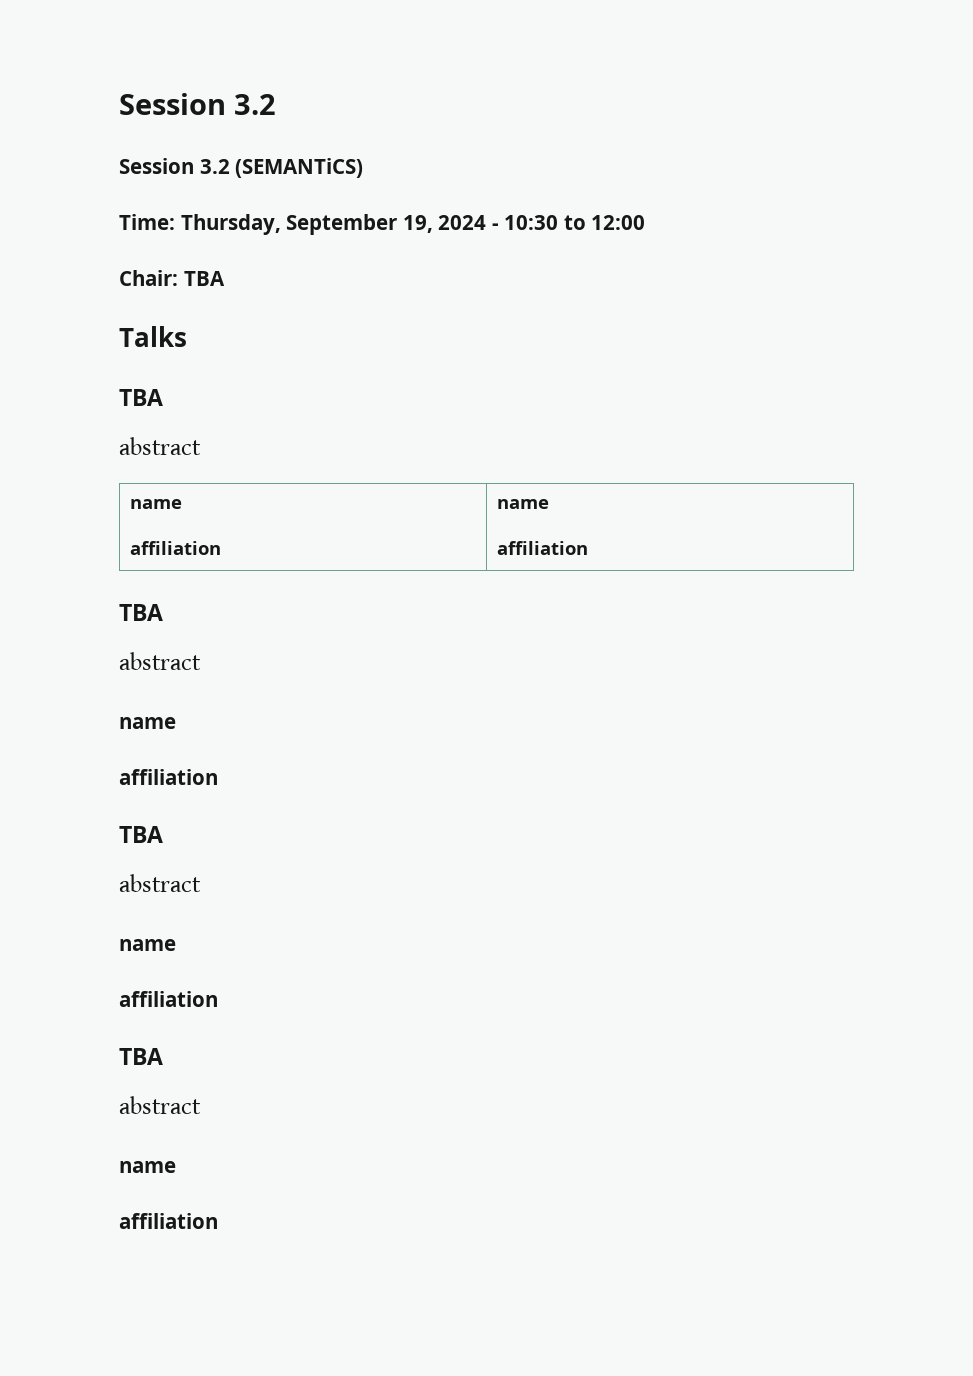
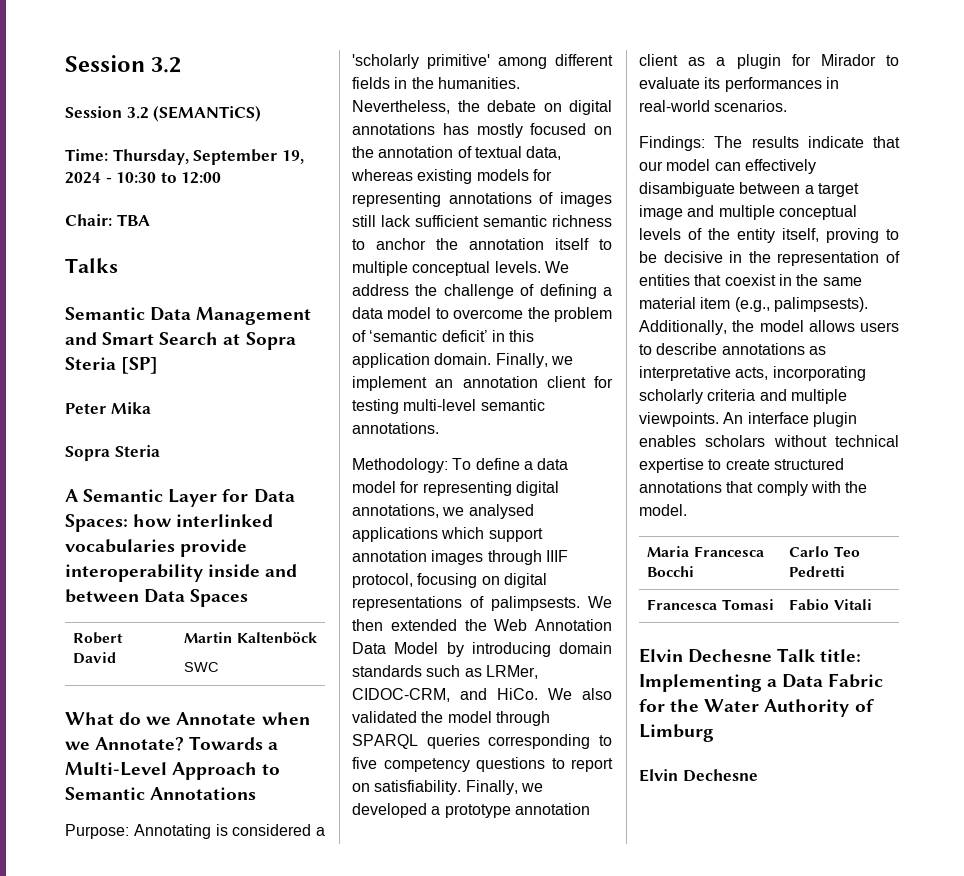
  Talks
- TBA
- abstract
- name
- affiliation | name
- affiliation
- TBA
- abstract
- name
- affiliation
- TBA
- abstract
- name
- affiliation
- TBA
- abstract
- name
- affiliation
+ Semantic Data Management and Smart Search at Sopra Steria [SP]
+ Peter Mika
+ Sopra Steria
+ A Semantic Layer for Data Spaces: how interlinked vocabularies provide interoperability inside and between Data Spaces
+ Robert David | Martin Kaltenböck
+ SWC
+ What do we Annotate when we Annotate? Towards a Multi-Level Approach to Semantic Annotations
+ Purpose: Annotating is considered a 'scholarly primitive' among different fields in the humanities. Nevertheless, the debate on digital annotations has mostly focused on the annotation of textual data, whereas existing models for representing annotations of images still lack sufficient semantic richness to anchor the annotation itself to multiple conceptual levels. We address the challenge of defining a data model to overcome the problem of ‘semantic deficit’ in this application domain. Finally, we implement an annotation client for testing multi-level semantic annotations.
+ Methodology: To define a data model for representing digital annotations, we analysed applications which support annotation images through IIIF protocol, focusing on digital representations of palimpsests. We then extended the Web Annotation Data Model by introducing domain standards such as LRMer, CIDOC-CRM, and HiCo. We also validated the model through SPARQL queries corresponding to five competency questions to report on satisfiability. Finally, we developed a prototype annotation client as a plugin for Mirador to evaluate its performances in real-world scenarios.
+ Findings: The results indicate that our model can effectively disambiguate between a target image and multiple conceptual levels of the entity itself, proving to be decisive in the representation of entities that coexist in the same material item (e.g., palimpsests). Additionally, the model allows users to describe annotations as interpretative acts, incorporating scholarly criteria and multiple viewpoints. An interface plugin enables scholars without technical expertise to create structured annotations that comply with the model.
+ Maria Francesca Bocchi | Carlo Teo Pedretti
+ Francesca Tomasi | Fabio Vitali
+ Elvin Dechesne Talk title: Implementing a Data Fabric for the Water Authority of Limburg
+ Elvin Dechesne

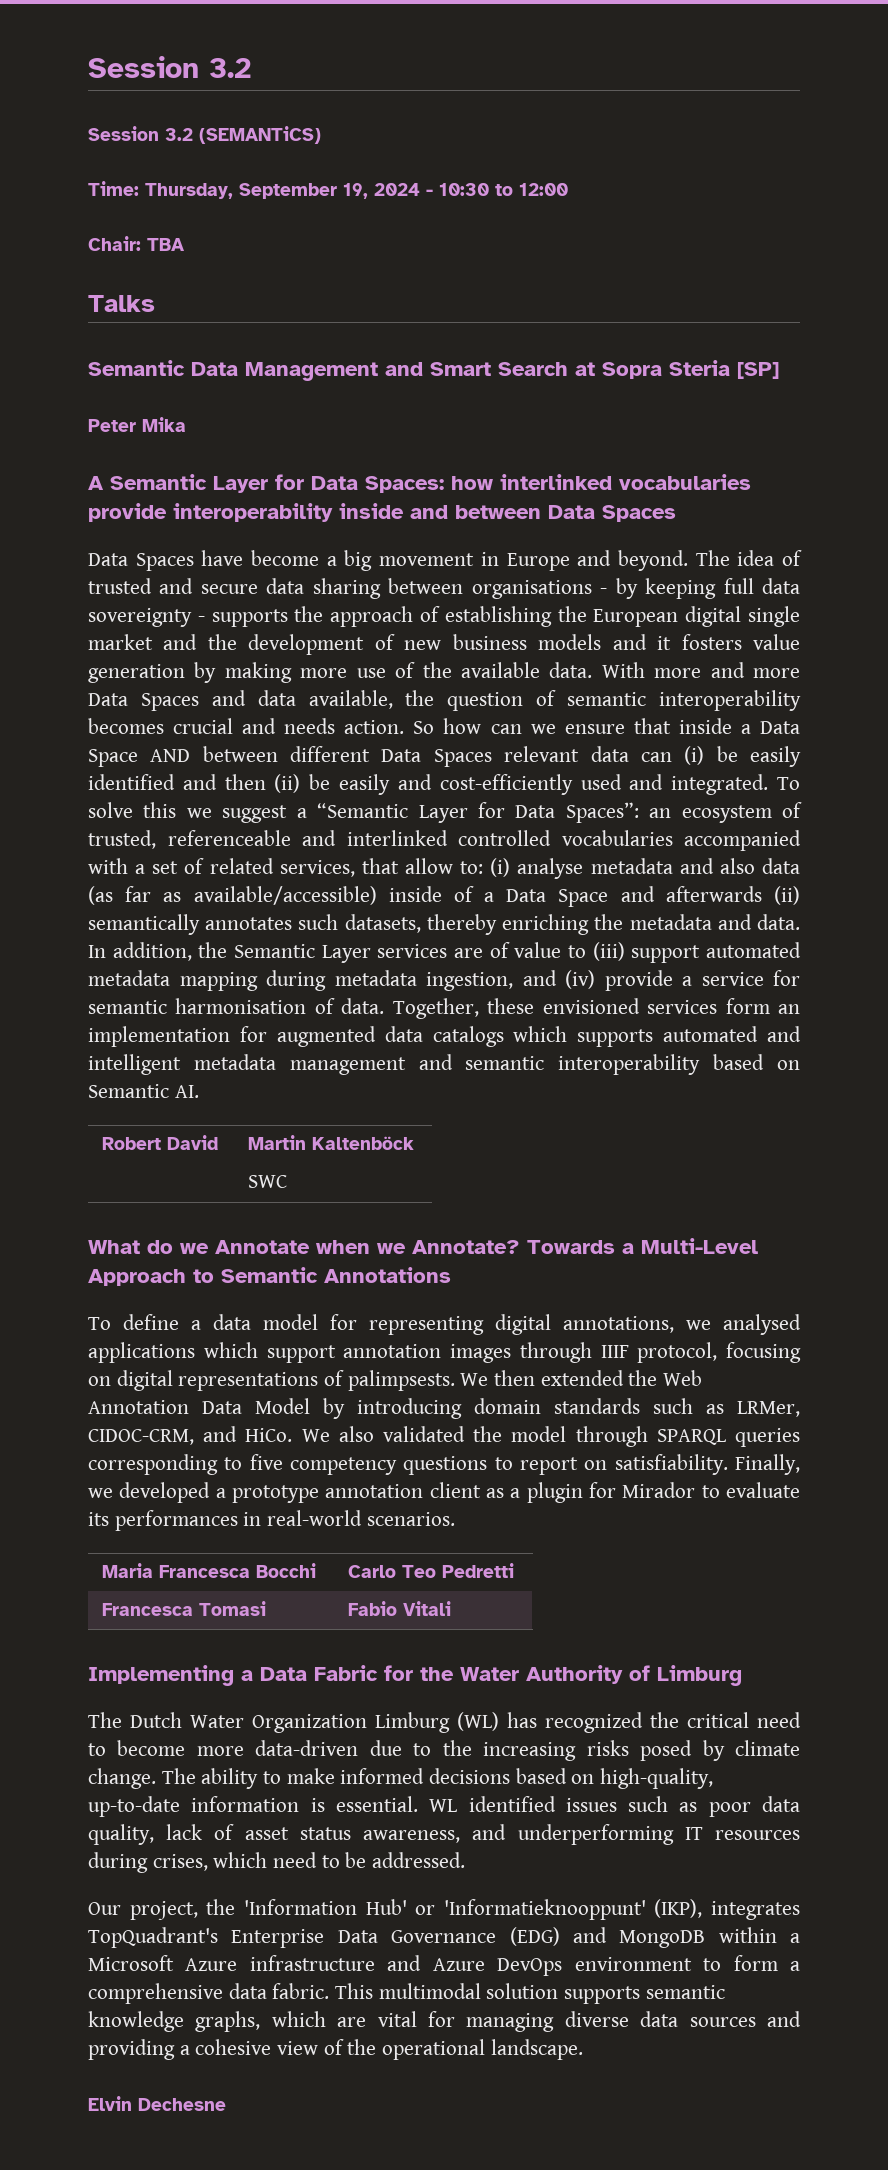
  Peter Mika
- Sopra Steria
+ Data Spaces have become a big movement in Europe and beyond. The idea of trusted and secure data sharing between organisations - by keeping full data sovereignty - supports the approach of establishing the European digital single market and the development of new business models and it fosters value generation by making more use of the available data. With more and more Data Spaces and data available, the question of semantic interoperability becomes crucial and needs action. So how can we ensure that inside a Data Space AND between different Data Spaces relevant data can (i) be easily identified and then (ii) be easily and cost-efficiently used and integrated. To solve this we suggest a “Semantic Layer for Data Spaces”: an ecosystem of trusted, referenceable and interlinked controlled vocabularies accompanied with a set of related services, that allow to: (i) analyse metadata and also data (as far as available/accessible) inside of a Data Space and afterwards (ii) semantically annotates such datasets, thereby enriching the metadata and data. In addition, the Semantic Layer services are of value to (iii) support automated metadata mapping during metadata ingestion, and (iv) provide a service for semantic harmonisation of data. Together, these envisioned services form an implementation for augmented data catalogs which supports automated and intelligent metadata management and semantic interoperability based on Semantic AI.
- Purpose: Annotating is considered a 'scholarly primitive' among different fields in the humanities. Nevertheless, the debate on digital annotations has mostly focused on the annotation of textual data, whereas existing models for representing annotations of images still lack sufficient semantic richness to anchor the annotation itself to multiple conceptual levels. We address the challenge of defining a data model to overcome the problem of ‘semantic deficit’ in this application domain. Finally, we implement an annotation client for testing multi-level semantic annotations.
- Methodology: To define a data model for representing digital annotations, we analysed applications which support annotation images through IIIF protocol, focusing on digital representations of palimpsests.
+ To define a data model for representing digital annotations, we analysed applications which support annotation images through IIIF protocol, focusing on digital representations of palimpsests.
- Findings: The results indicate that our model can effectively disambiguate between a target image and multiple conceptual levels of the entity itself, proving to be decisive in the representation of entities that coexist in the same material item (e.g., palimpsests). Additionally, the model allows users to describe annotations as interpretative acts, incorporating scholarly criteria and multiple viewpoints. An interface plugin enables scholars without technical expertise to create structured annotations that comply with the model.
- Elvin Dechesne Talk title: Implementing a Data Fabric for the Water Authority of Limburg
+ Implementing a Data Fabric for the Water Authority of Limburg
+ The Dutch Water Organization Limburg (WL) has recognized the critical need to become more data-driven due to the increasing risks posed by climate change. The ability to make informed decisions based on high-quality, up-to-date information is essential. WL identified issues such as poor data quality, lack of asset status awareness, and underperforming IT resources during crises, which need to be addressed.
+ Our project, the 'Information Hub' or 'Informatieknooppunt' (IKP), integrates TopQuadrant's Enterprise Data Governance (EDG) and MongoDB within a Microsoft Azure infrastructure and Azure DevOps environment to form a comprehensive data fabric. This multimodal solution supports semantic knowledge graphs, which are vital for managing diverse data sources and providing a cohesive view of the operational landscape.

